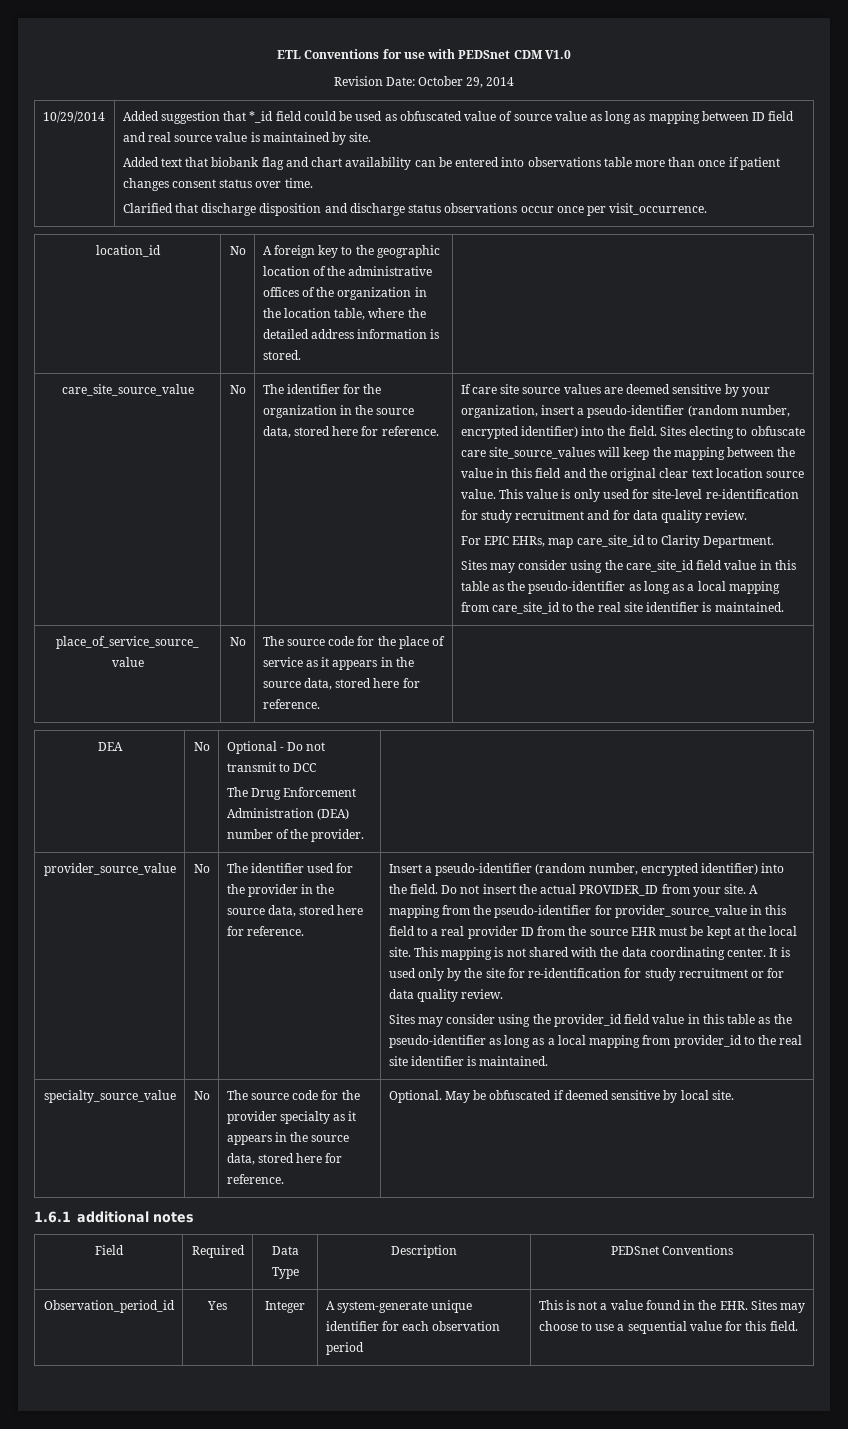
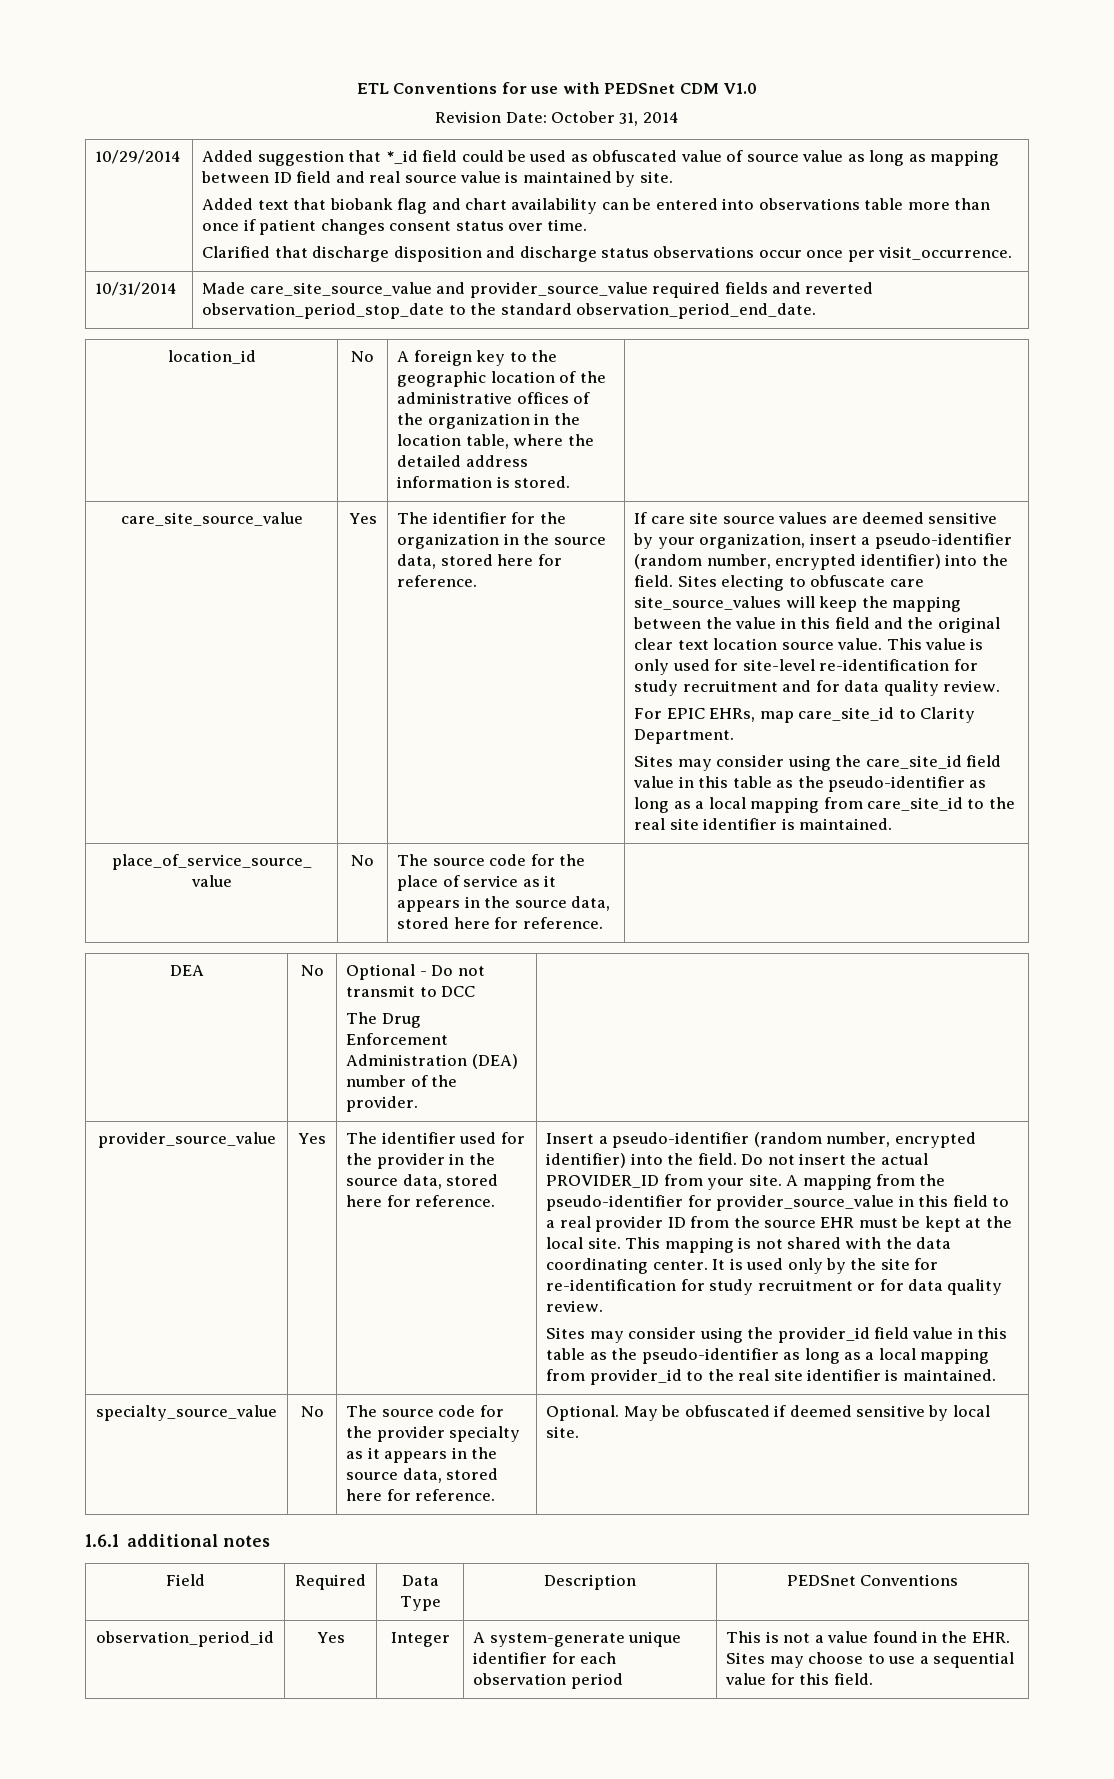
- Revision Date: October 29, 2014
+ Revision Date: October 31, 2014
+ 10/31/2014 | Made care_site_source_value and provider_source_value required fields and reverted observation_period_stop_date to the standard observation_period_end_date.
- care_site_source_value | No
+ care_site_source_value | Yes
- provider_source_value | No
+ provider_source_value | Yes
- Observation_period_id | Yes | Integer | A system-generate unique identifier for each observation period | This is not a value found in the EHR. Sites may choose to use a sequential value for this field.
+ observation_period_id | Yes | Integer | A system-generate unique identifier for each observation period | This is not a value found in the EHR. Sites may choose to use a sequential value for this field.

